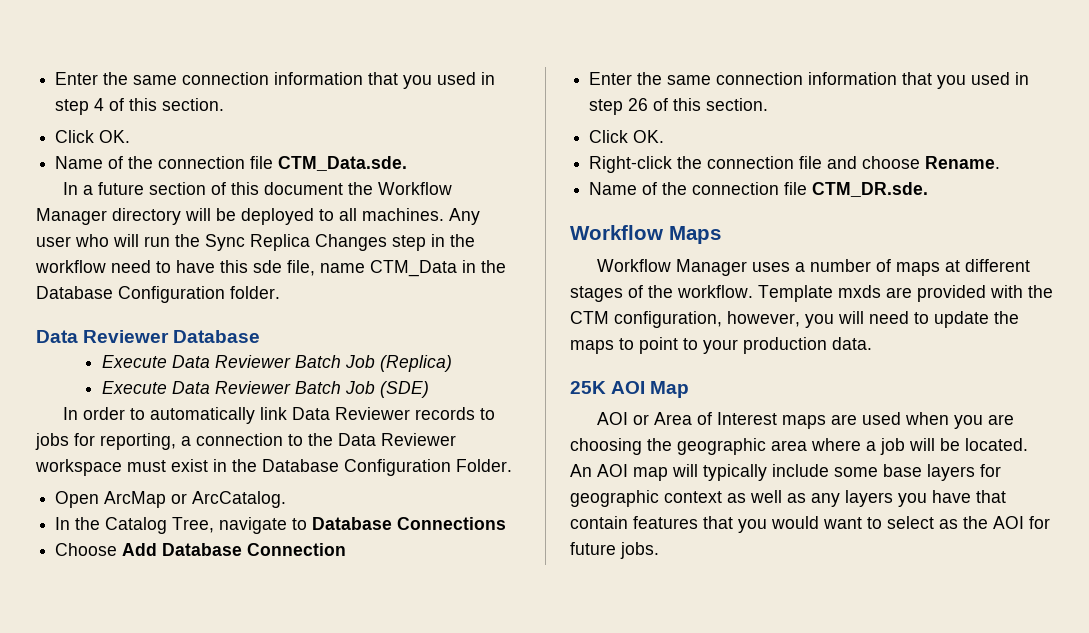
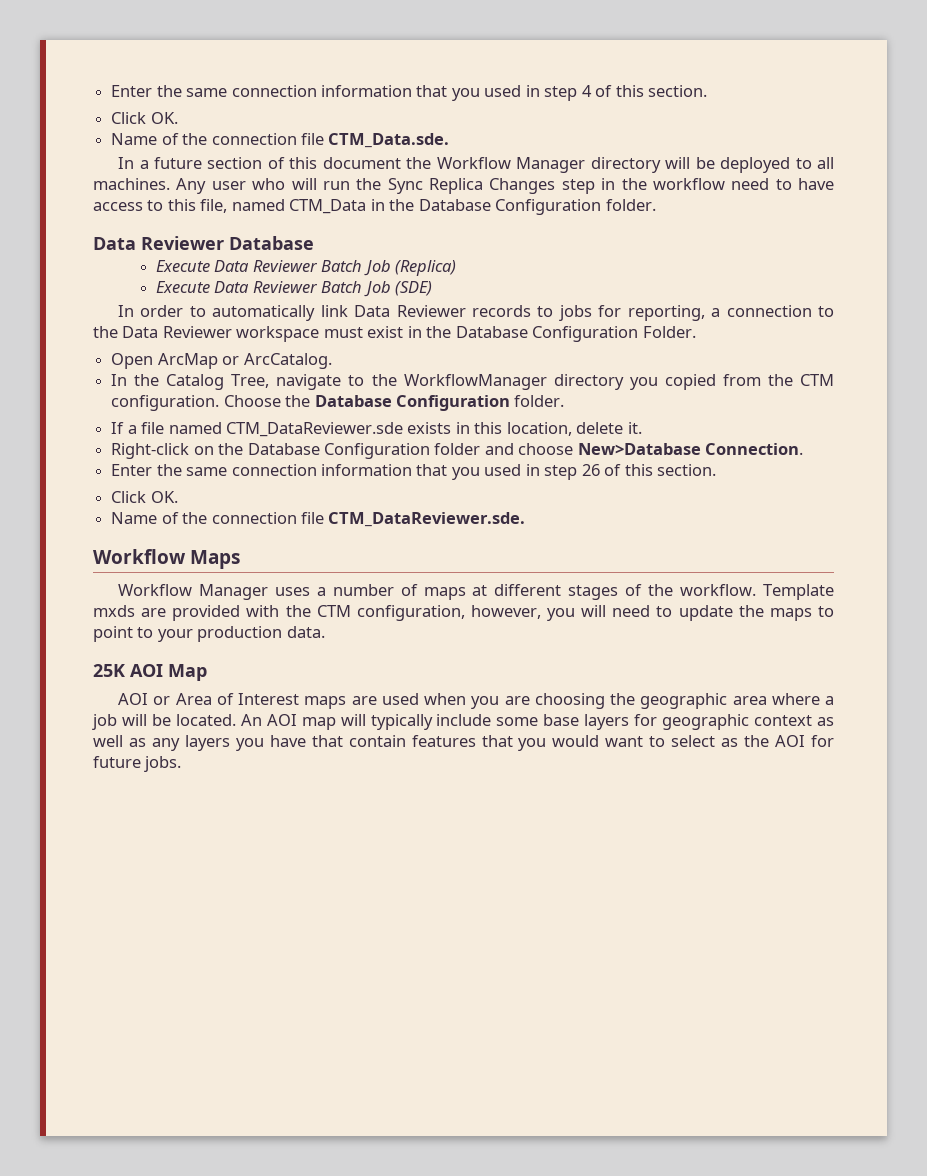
- Any user who will run the Sync Replica Changes step in the workflow need to have this sde file, name CTM_Data in the Database Configuration folder.
+ Any user who will run the Sync Replica Changes step in the workflow need to have access to this file, named CTM_Data in the Database Configuration folder.
- In the Catalog Tree, navigate to Database Connections
- Choose Add Database Connection
+ In the Catalog Tree, navigate to the WorkflowManager directory you copied from the CTM configuration. Choose the Database Configuration folder.
+ If a file named CTM_DataReviewer.sde exists in this location, delete it.
+ Right-click on the Database Configuration folder and choose New>Database Connection.
- Right-click the connection file and choose Rename.
- Name of the connection file CTM_DR.sde.
+ Name of the connection file CTM_DataReviewer.sde.

